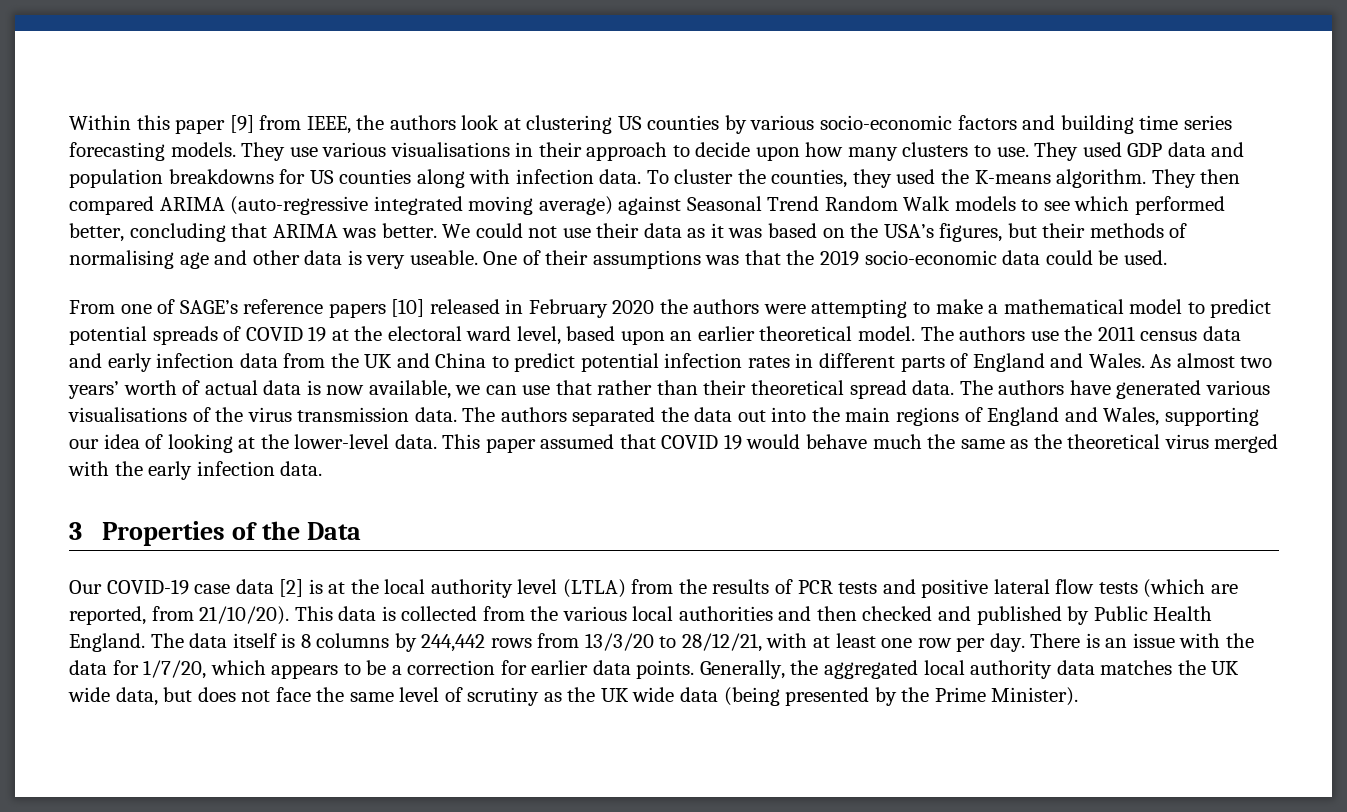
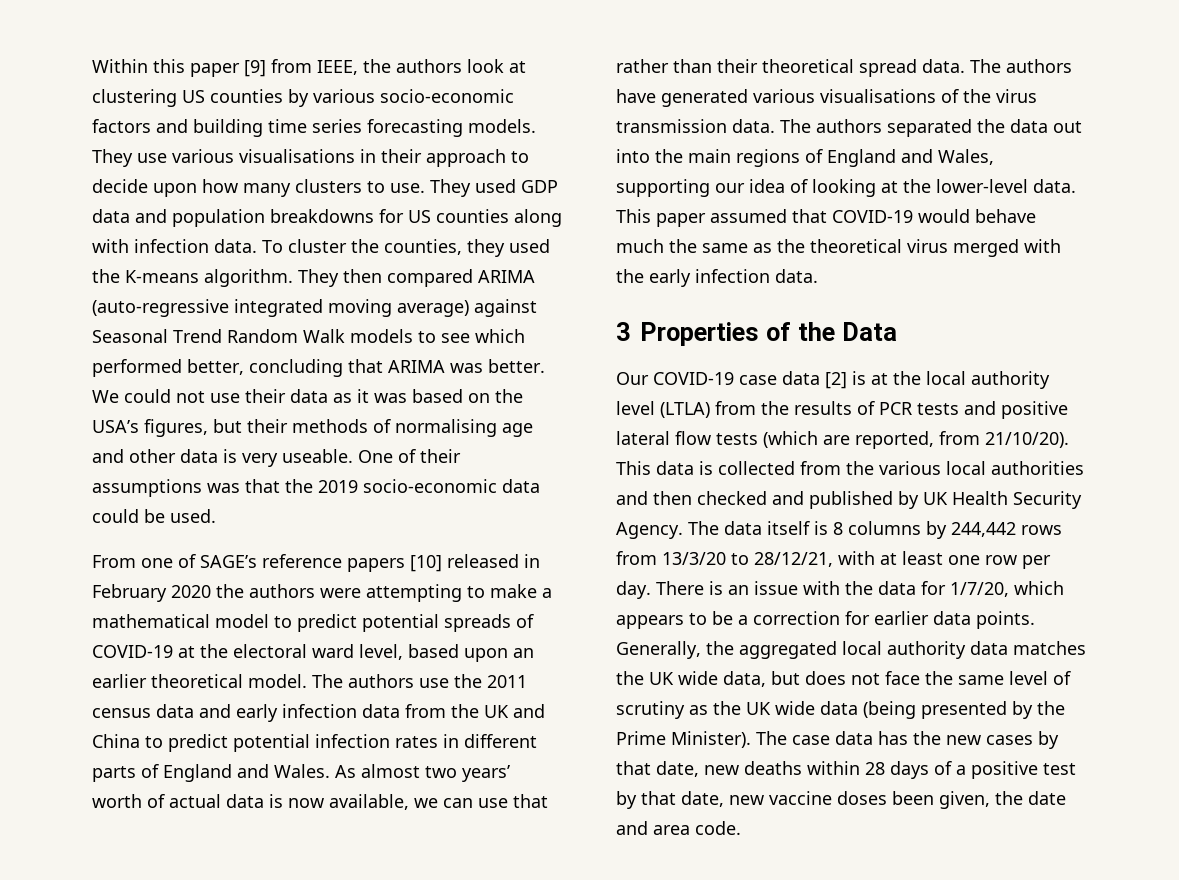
- From one of SAGE’s reference papers [10] released in February 2020 the authors were attempting to make a mathematical model to predict potential spreads of COVID 19 at the electoral ward level, based upon an earlier theoretical model.
+ From one of SAGE’s reference papers [10] released in February 2020 the authors were attempting to make a mathematical model to predict potential spreads of COVID-19 at the electoral ward level, based upon an earlier theoretical model.
- This paper assumed that COVID 19 would behave much the same as the theoretical virus merged with the early infection data.
+ This paper assumed that COVID-19 would behave much the same as the theoretical virus merged with the early infection data.
- This data is collected from the various local authorities and then checked and published by Public Health England.
+ This data is collected from the various local authorities and then checked and published by UK Health Security Agency.
+ The case data has the new cases by that date, new deaths within 28 days of a positive test by that date, new vaccine doses been given, the date and area code.

